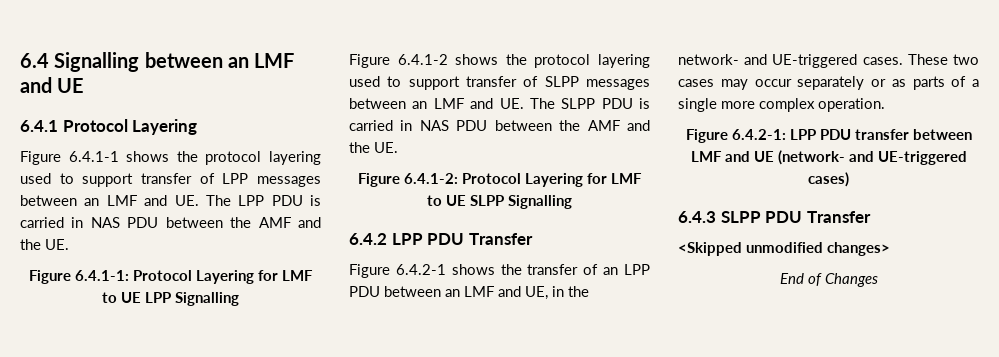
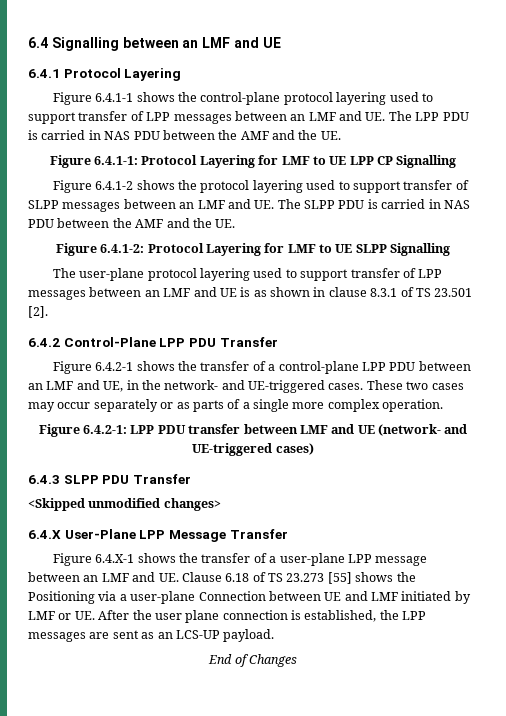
- Figure 6.4.1-1 shows the protocol layering used to support transfer of LPP messages between an LMF and UE. The LPP PDU is carried in NAS PDU between the AMF and the UE.
+ Figure 6.4.1-1 shows the control-plane protocol layering used to support transfer of LPP messages between an LMF and UE. The LPP PDU is carried in NAS PDU between the AMF and the UE.
- Figure 6.4.1-1: Protocol Layering for LMF to UE LPP Signalling
+ Figure 6.4.1-1: Protocol Layering for LMF to UE LPP CP Signalling
+ The user-plane protocol layering used to support transfer of LPP messages between an LMF and UE is as shown in clause 8.3.1 of TS 23.501 [2].
- 6.4.2 LPP PDU Transfer
+ 6.4.2 Control-Plane LPP PDU Transfer
- Figure 6.4.2-1 shows the transfer of an LPP PDU between an LMF and UE, in the network- and UE-triggered cases.
+ Figure 6.4.2-1 shows the transfer of a control-plane LPP PDU between an LMF and UE, in the network- and UE-triggered cases.
+ 6.4.X User-Plane LPP Message Transfer
+ Figure 6.4.X-1 shows the transfer of a user-plane LPP message between an LMF and UE. Clause 6.18 of TS 23.273 [55] shows the Positioning via a user-plane Connection between UE and LMF initiated by LMF or UE. After the user plane connection is established, the LPP messages are sent as an LCS-UP payload.

